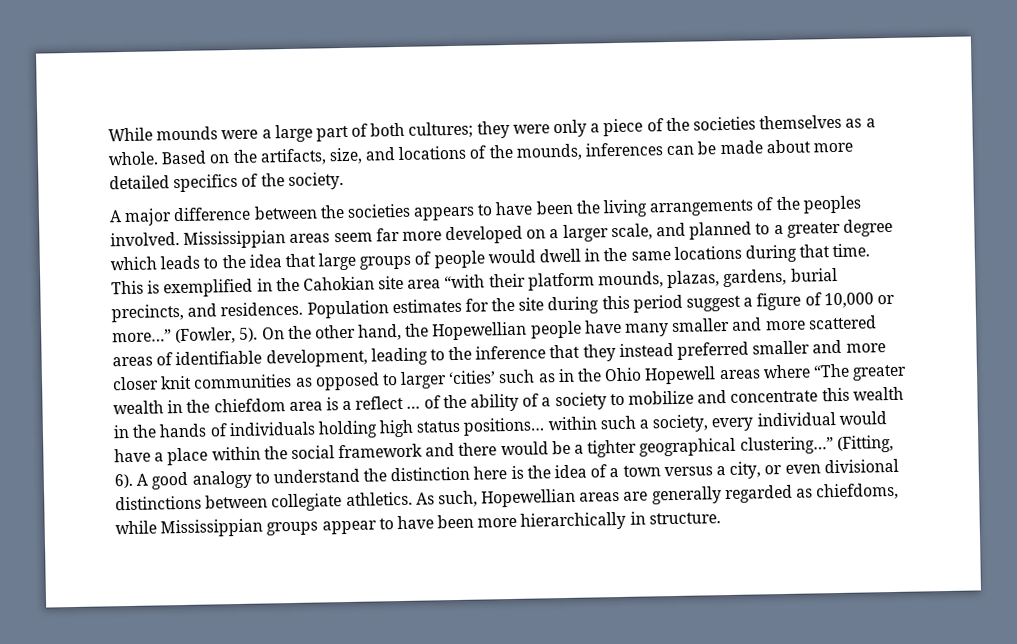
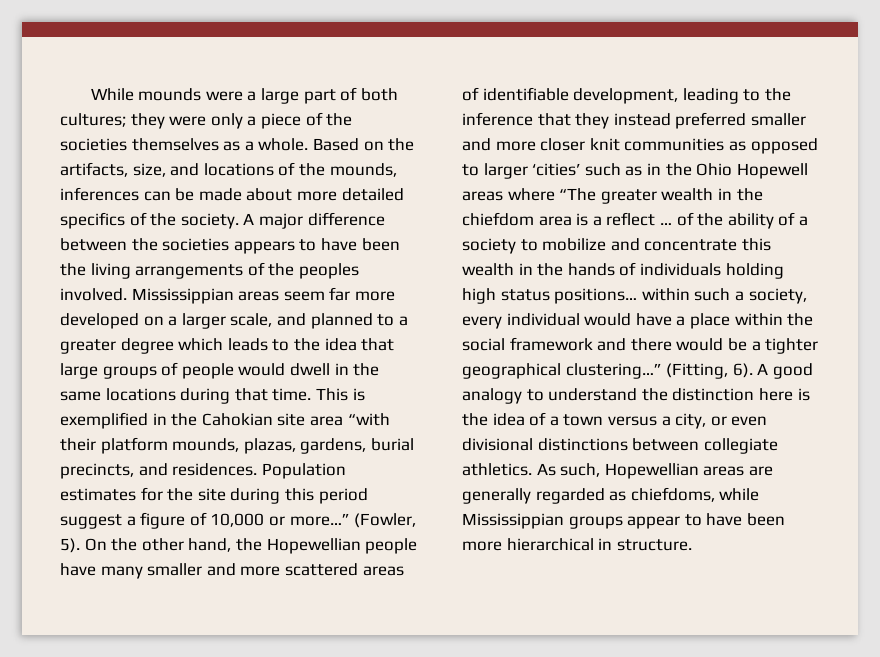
- Based on the artifacts, size, and locations of the mounds, inferences can be made about more detailed specifics of the society.
- A major difference between the societies appears to have been the living arrangements of the peoples involved.
+ Based on the artifacts, size, and locations of the mounds, inferences can be made about more detailed specifics of the society. A major difference between the societies appears to have been the living arrangements of the peoples involved.
- As such, Hopewellian areas are generally regarded as chiefdoms, while Mississippian groups appear to have been more hierarchically in structure.
+ As such, Hopewellian areas are generally regarded as chiefdoms, while Mississippian groups appear to have been more hierarchical in structure.

